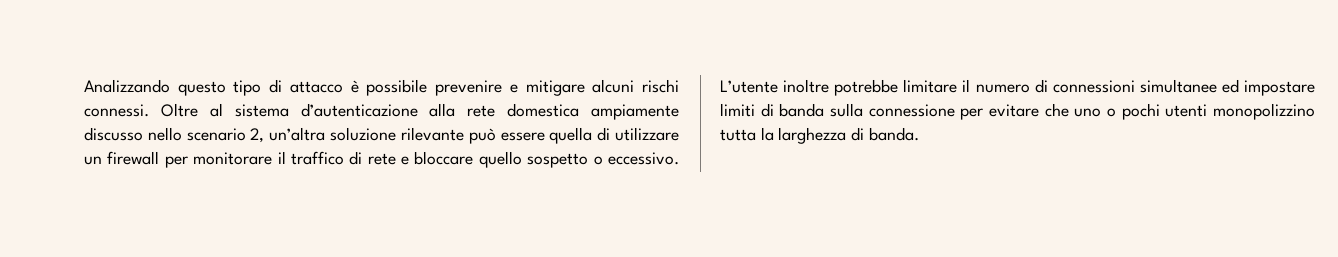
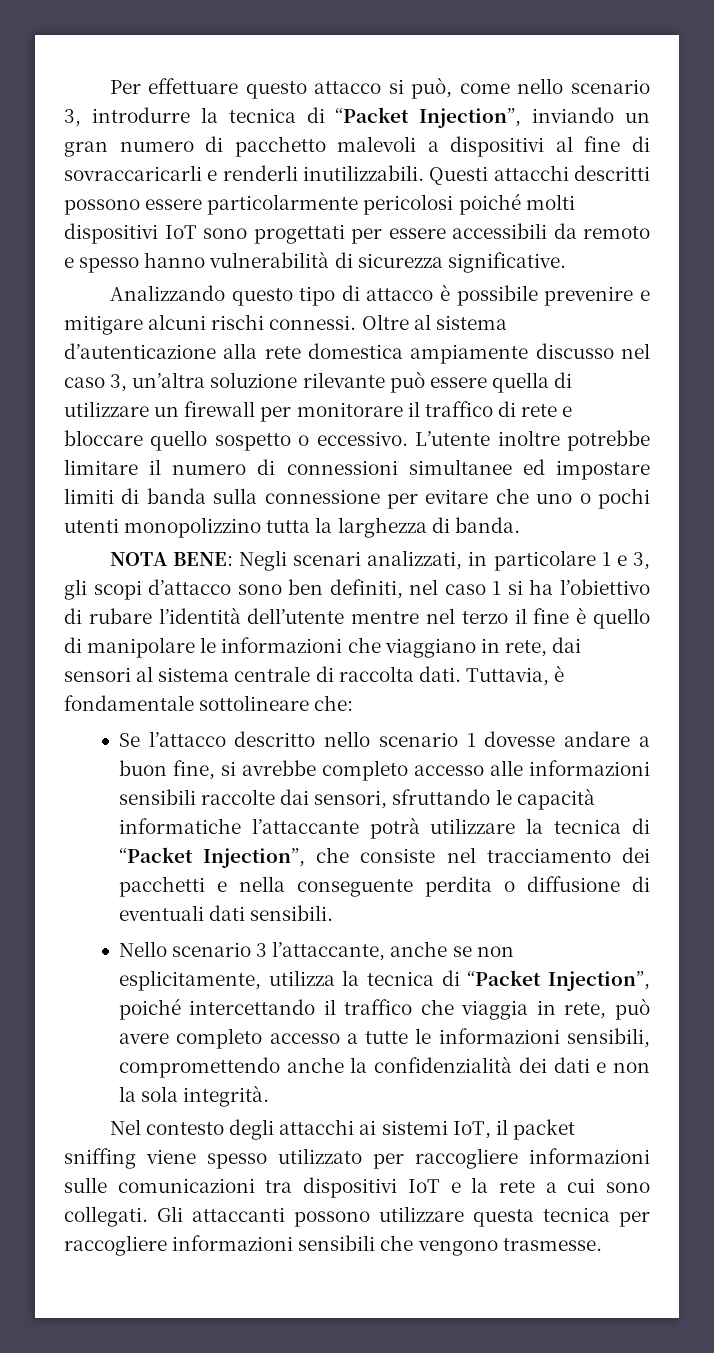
+ Per effettuare questo attacco si può, come nello scenario 3, introdurre la tecnica di “Packet Injection”, inviando un gran numero di pacchetto malevoli a dispositivi al fine di sovraccaricarli e renderli inutilizzabili. Questi attacchi descritti possono essere particolarmente pericolosi poiché molti dispositivi IoT sono progettati per essere accessibili da remoto e spesso hanno vulnerabilità di sicurezza significative.
- Oltre al sistema d’autenticazione alla rete domestica ampiamente discusso nello scenario 2, un’altra soluzione rilevante può essere quella di utilizzare un firewall per monitorare il traffico di rete e bloccare quello sospetto o eccessivo.
+ Oltre al sistema d’autenticazione alla rete domestica ampiamente discusso nel caso 3, un’altra soluzione rilevante può essere quella di utilizzare un firewall per monitorare il traffico di rete e bloccare quello sospetto o eccessivo.
+ NOTA BENE: Negli scenari analizzati, in particolare 1 e 3, gli scopi d’attacco sono ben definiti, nel caso 1 si ha l’obiettivo di rubare l’identità dell’utente mentre nel terzo il fine è quello di manipolare le informazioni che viaggiano in rete, dai sensori al sistema centrale di raccolta dati. Tuttavia, è fondamentale sottolineare che:
+ Se l’attacco descritto nello scenario 1 dovesse andare a buon fine, si avrebbe completo accesso alle informazioni sensibili raccolte dai sensori, sfruttando le capacità informatiche l’attaccante potrà utilizzare la tecnica di “Packet Injection”, che consiste nel tracciamento dei pacchetti e nella conseguente perdita o diffusione di eventuali dati sensibili.
+ Nello scenario 3 l’attaccante, anche se non esplicitamente, utilizza la tecnica di “Packet Injection”, poiché intercettando il traffico che viaggia in rete, può avere completo accesso a tutte le informazioni sensibili, compromettendo anche la confidenzialità dei dati e non la sola integrità.
+ Nel contesto degli attacchi ai sistemi IoT, il packet sniffing viene spesso utilizzato per raccogliere informazioni sulle comunicazioni tra dispositivi IoT e la rete a cui sono collegati. Gli attaccanti possono utilizzare questa tecnica per raccogliere informazioni sensibili che vengono trasmesse.

